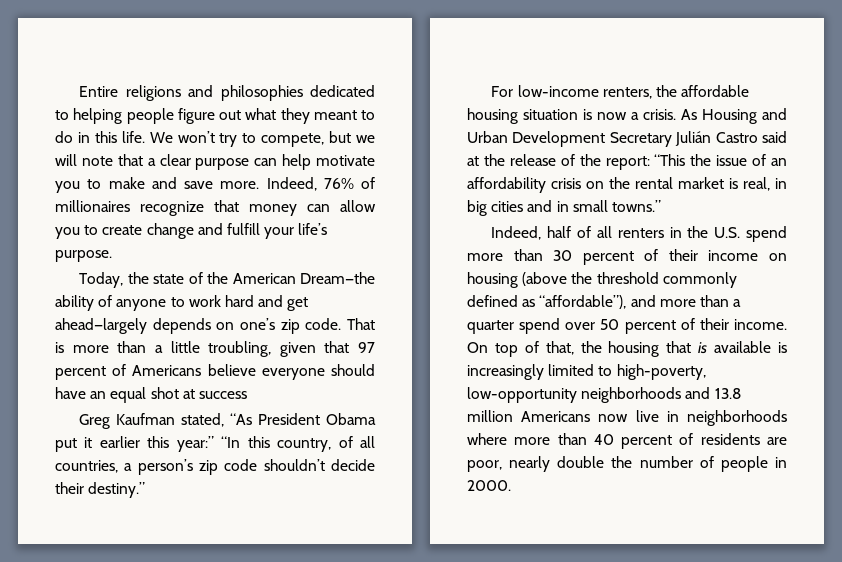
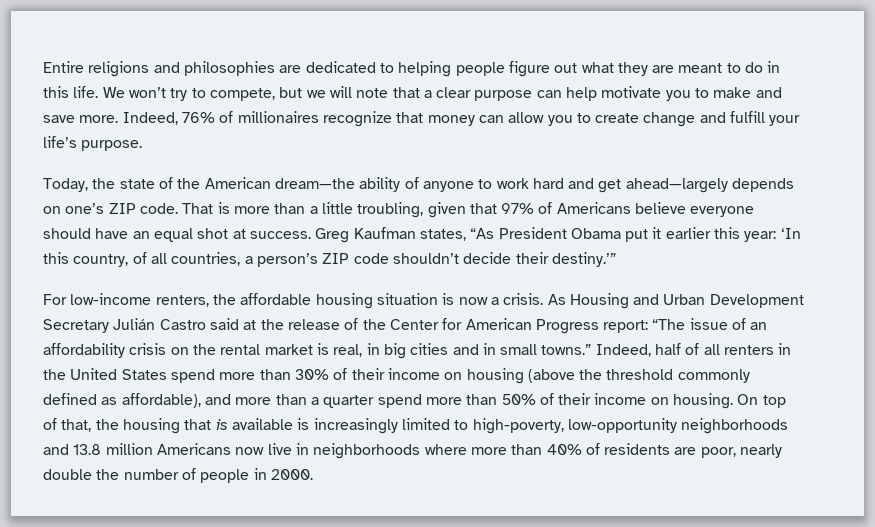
- Entire religions and philosophies dedicated to helping people figure out what they meant to do in this life.
+ Entire religions and philosophies are dedicated to helping people figure out what they are meant to do in this life.
- Today, the state of the American Dream—the ability of anyone to work hard and get ahead—largely depends on one’s zip code.
+ Today, the state of the American dream—the ability of anyone to work hard and get ahead—largely depends on one’s ZIP code.
- That is more than a little troubling, given that 97 percent of Americans believe everyone should have an equal shot at success
- Greg Kaufman stated, “As President Obama put it earlier this year:” “In this country, of all countries, a person’s zip code shouldn’t decide their destiny.”
+ That is more than a little troubling, given that 97% of Americans believe everyone should have an equal shot at success. Greg Kaufman states, “As President Obama put it earlier this year: ‘In this country, of all countries, a person’s ZIP code shouldn’t decide their destiny.’”
- As Housing and Urban Development Secretary Julián Castro said at the release of the report: “This the issue of an affordability crisis on the rental market is real, in big cities and in small towns.”
- Indeed, half of all renters in the U.S. spend more than 30 percent of their income on housing (above the threshold commonly defined as “affordable”), and more than a quarter spend over 50 percent of their income.
+ As Housing and Urban Development Secretary Julián Castro said at the release of the Center for American Progress report: “The issue of an affordability crisis on the rental market is real, in big cities and in small towns.” Indeed, half of all renters in the United States spend more than 30% of their income on housing (above the threshold commonly defined as affordable), and more than a quarter spend more than 50% of their income on housing.
- On top of that, the housing that is available is increasingly limited to high-poverty, low-opportunity neighborhoods and 13.8 million Americans now live in neighborhoods where more than 40 percent of residents are poor, nearly double the number of people in 2000.
+ On top of that, the housing that is available is increasingly limited to high-poverty, low-opportunity neighborhoods and 13.8 million Americans now live in neighborhoods where more than 40% of residents are poor, nearly double the number of people in 2000.

